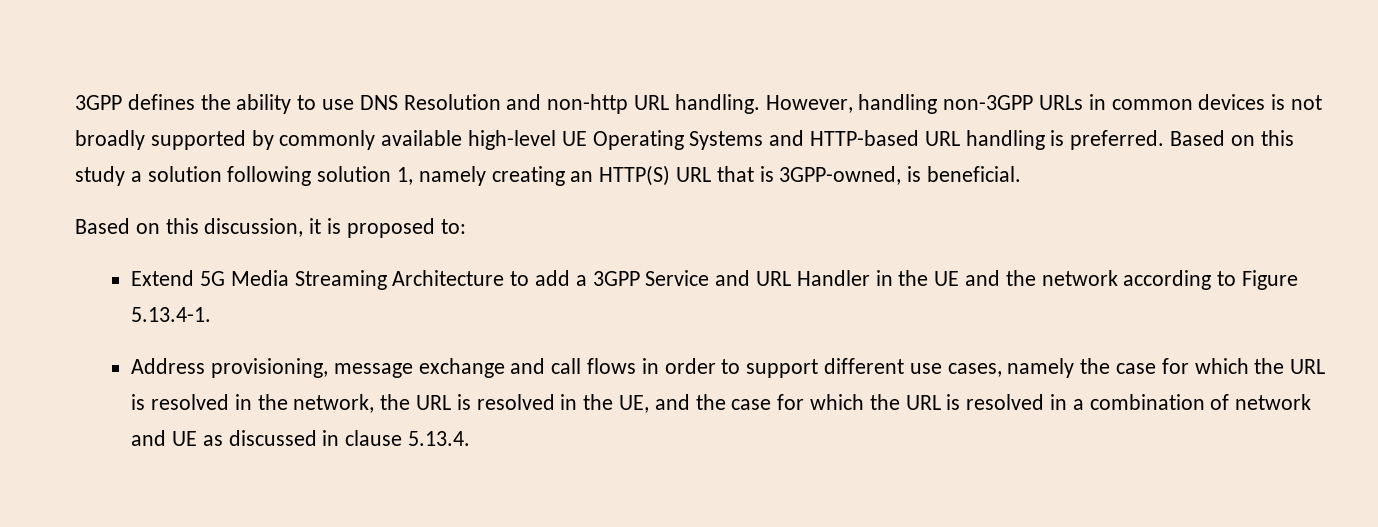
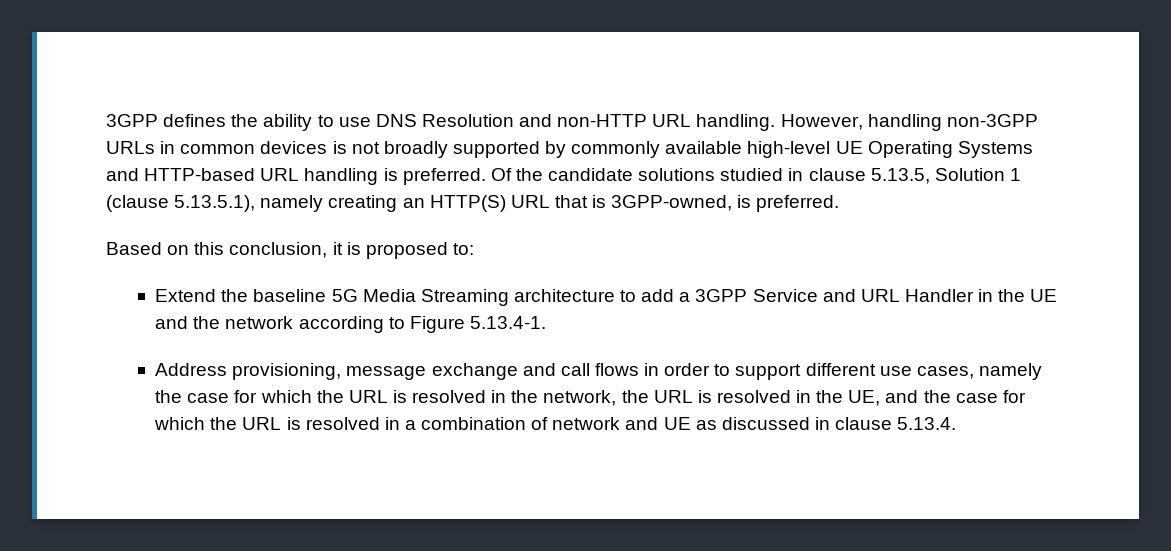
- 3GPP defines the ability to use DNS Resolution and non-http URL handling.
+ 3GPP defines the ability to use DNS Resolution and non-HTTP URL handling.
- Based on this study a solution following solution 1, namely creating an HTTP(S) URL that is 3GPP-owned, is beneficial.
- Based on this discussion, it is proposed to:
+ Of the candidate solutions studied in clause 5.13.5, Solution 1 (clause 5.13.5.1), namely creating an HTTP(S) URL that is 3GPP-owned, is preferred.
+ Based on this conclusion, it is proposed to:
- Extend 5G Media Streaming Architecture to add a 3GPP Service and URL Handler in the UE and the network according to Figure 5.13.4-1.
+ Extend the baseline 5G Media Streaming architecture to add a 3GPP Service and URL Handler in the UE and the network according to Figure 5.13.4-1.

